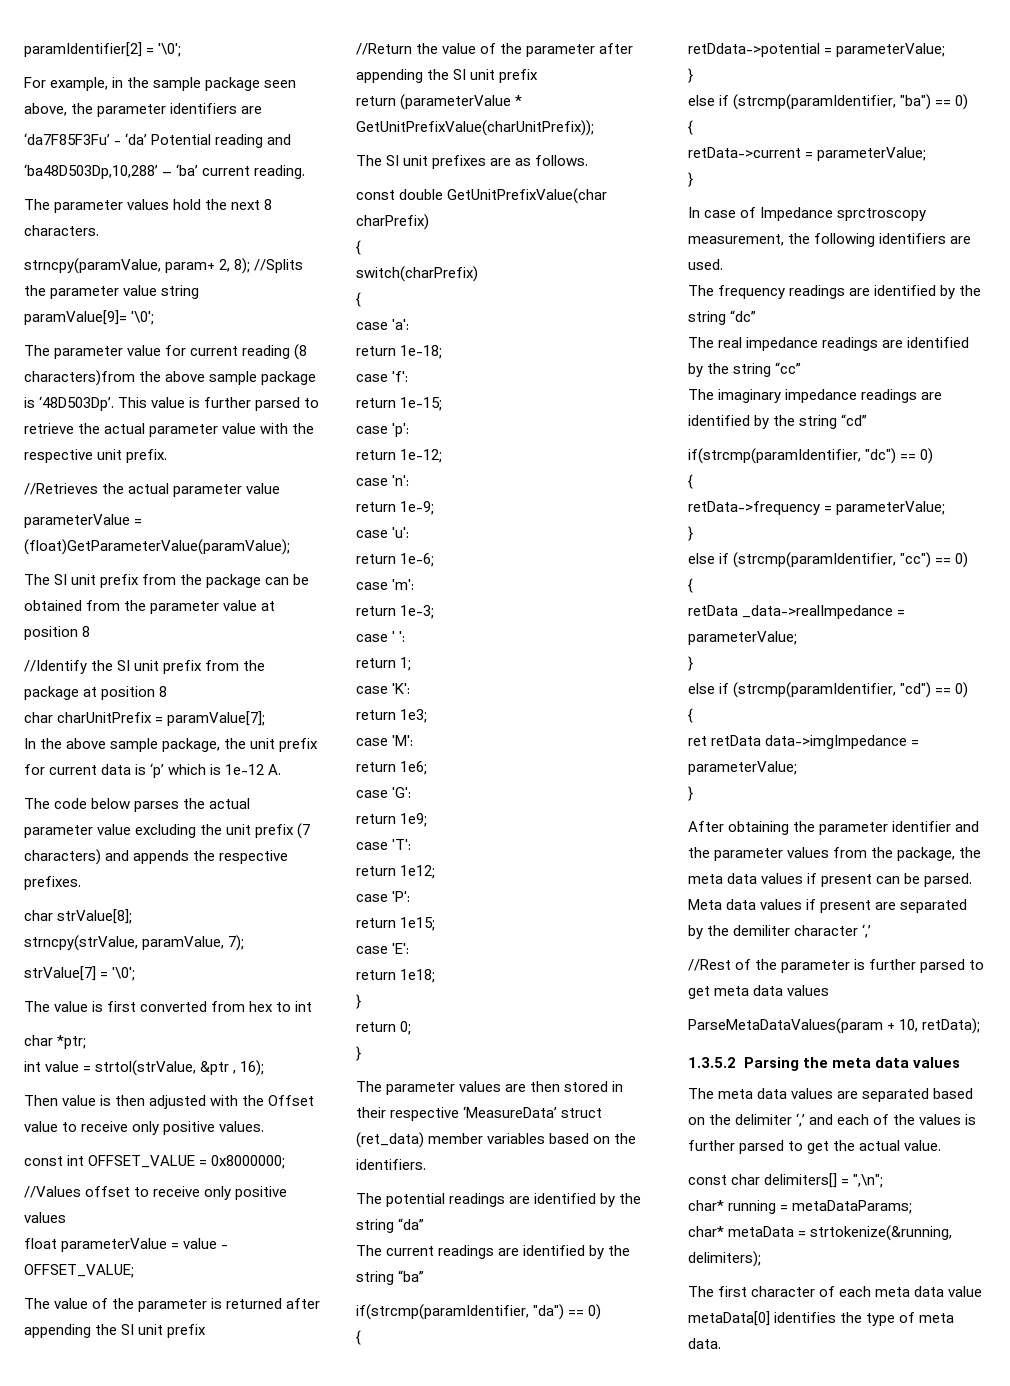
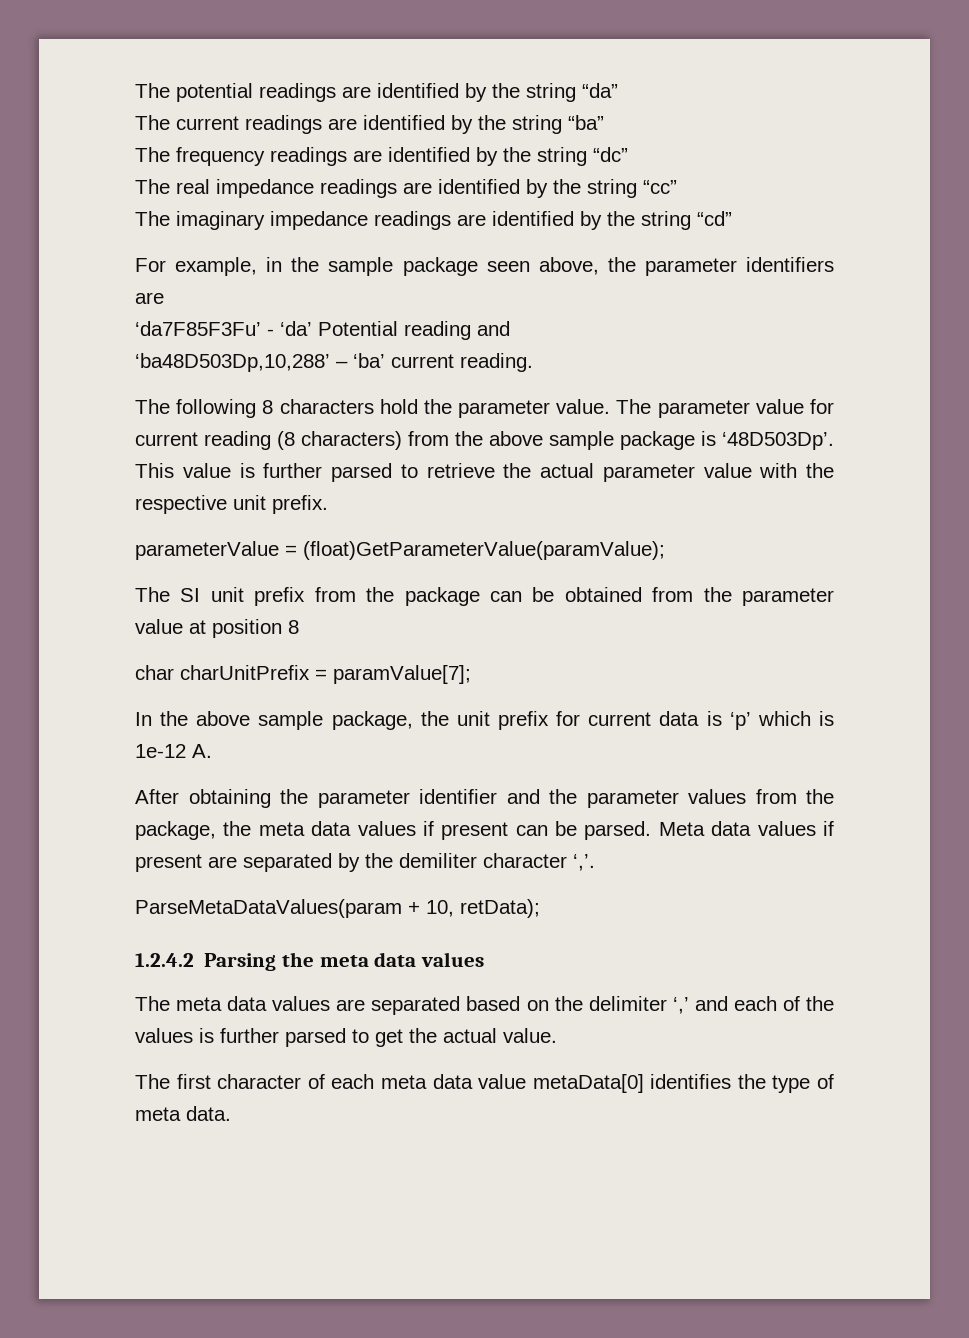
- paramIdentifier[2] = '\0';
- For example, in the sample package seen above, the parameter identifiers are
- ‘da7F85F3Fu’ - ‘da’ Potential reading and
- ‘ba48D503Dp,10,288’ – ‘ba’ current reading.
- The parameter values hold the next 8 characters.
- strncpy(paramValue, param+ 2, 8); //Splits the parameter value string
- paramValue[9]= '\0';
- The parameter value for current reading (8 characters)from the above sample package is ‘48D503Dp’. This value is further parsed to retrieve the actual parameter value with the respective unit prefix.
- //Retrieves the actual parameter value
- parameterValue = (float)GetParameterValue(paramValue);
- The SI unit prefix from the package can be obtained from the parameter value at position 8
- //Identify the SI unit prefix from the package at position 8
- char charUnitPrefix = paramValue[7];
- In the above sample package, the unit prefix for current data is ‘p’ which is 1e-12 A.
- The code below parses the actual parameter value excluding the unit prefix (7 characters) and appends the respective prefixes.
- char strValue[8];
- strncpy(strValue, paramValue, 7);
- strValue[7] = '\0';
- The value is first converted from hex to int
- char *ptr;
- int value = strtol(strValue, &ptr , 16);
- Then value is then adjusted with the Offset value to receive only positive values.
- const int OFFSET_VALUE = 0x8000000;
- //Values offset to receive only positive values
- float parameterValue = value - OFFSET_VALUE;
- The value of the parameter is returned after appending the SI unit prefix
- //Return the value of the parameter after appending the SI unit prefix
- return (parameterValue * GetUnitPrefixValue(charUnitPrefix));
- The SI unit prefixes are as follows.
- const double GetUnitPrefixValue(char charPrefix)
- {
- switch(charPrefix)
- {
- case 'a':
- return 1e-18;
- case 'f':
- return 1e-15;
- case 'p':
- return 1e-12;
- case 'n':
- return 1e-9;
- case 'u':
- return 1e-6;
- case 'm':
- return 1e-3;
- case ' ':
- return 1;
- case 'K':
- return 1e3;
- case 'M':
- return 1e6;
- case 'G':
- return 1e9;
- case 'T':
- return 1e12;
- case 'P':
- return 1e15;
- case 'E':
- return 1e18;
- }
- return 0;
- }
- The parameter values are then stored in their respective ‘MeasureData’ struct (ret_data) member variables based on the identifiers.
- if(strcmp(paramIdentifier, "da") == 0)
- {
- retDdata->potential = parameterValue;
- }
- else if (strcmp(paramIdentifier, "ba") == 0)
- {
- retData->current = parameterValue;
- }
- In case of Impedance sprctroscopy measurement, the following identifiers are used.
- if(strcmp(paramIdentifier, "dc") == 0)
- {
- retData->frequency = parameterValue;
- }
- else if (strcmp(paramIdentifier, "cc") == 0)
- {
- retData _data->realImpedance = parameterValue;
- }
- else if (strcmp(paramIdentifier, "cd") == 0)
- {
- ret retData data->imgImpedance = parameterValue;
- }
+ For example, in the sample package seen above, the parameter identifiers are
+ ‘da7F85F3Fu’ - ‘da’ Potential reading and
+ ‘ba48D503Dp,10,288’ – ‘ba’ current reading.
+ The following 8 characters hold the parameter value. The parameter value for current reading (8 characters) from the above sample package is ‘48D503Dp’. This value is further parsed to retrieve the actual parameter value with the respective unit prefix.
+ parameterValue = (float)GetParameterValue(paramValue);
+ The SI unit prefix from the package can be obtained from the parameter value at position 8
+ char charUnitPrefix = paramValue[7];
+ In the above sample package, the unit prefix for current data is ‘p’ which is 1e-12 A.
- Meta data values if present are separated by the demiliter character ‘,’
- //Rest of the parameter is further parsed to get meta data values
+ Meta data values if present are separated by the demiliter character ‘,’.
- 1.3.5.2 Parsing the meta data values
+ 1.2.4.2 Parsing the meta data values
- const char delimiters[] = ",\n";
- char* running = metaDataParams;
- char* metaData = strtokenize(&running, delimiters);

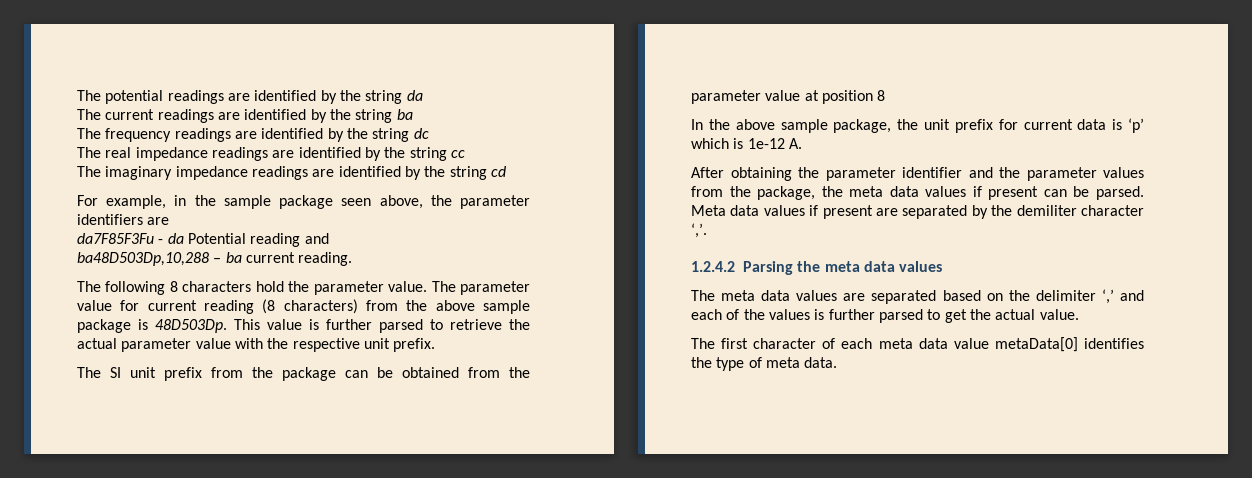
- The potential readings are identified by the string “da”
+ The potential readings are identified by the string da
- The current readings are identified by the string “ba”
+ The current readings are identified by the string ba
- The frequency readings are identified by the string “dc”
+ The frequency readings are identified by the string dc
- The real impedance readings are identified by the string “cc”
+ The real impedance readings are identified by the string cc
- The imaginary impedance readings are identified by the string “cd”
+ The imaginary impedance readings are identified by the string cd
- ‘da7F85F3Fu’ - ‘da’ Potential reading and
+ da7F85F3Fu - da Potential reading and
- ‘ba48D503Dp,10,288’ – ‘ba’ current reading.
+ ba48D503Dp,10,288 – ba current reading.
- The parameter value for current reading (8 characters) from the above sample package is ‘48D503Dp’.
+ The parameter value for current reading (8 characters) from the above sample package is 48D503Dp.
- parameterValue = (float)GetParameterValue(paramValue);
- char charUnitPrefix = paramValue[7];
- ParseMetaDataValues(param + 10, retData);

